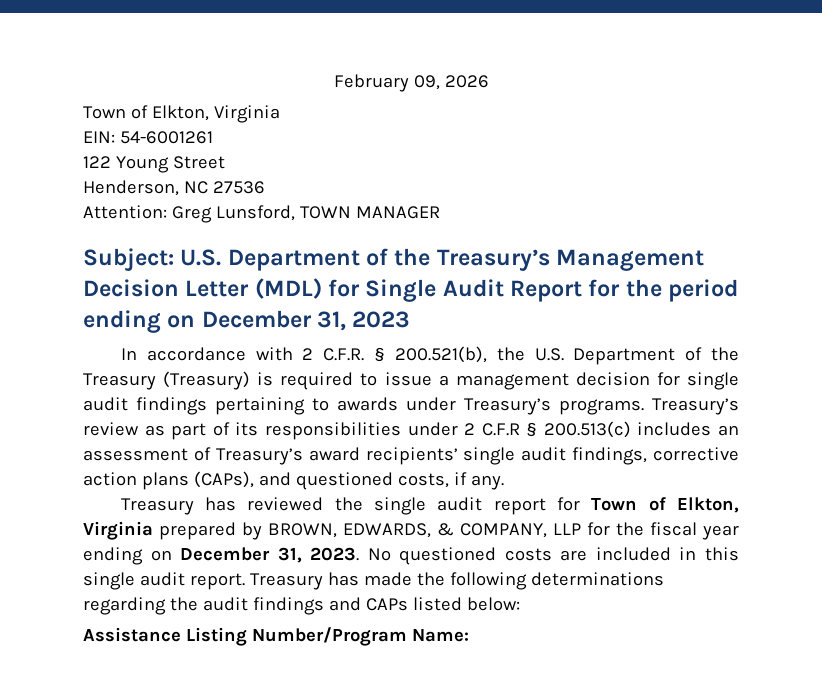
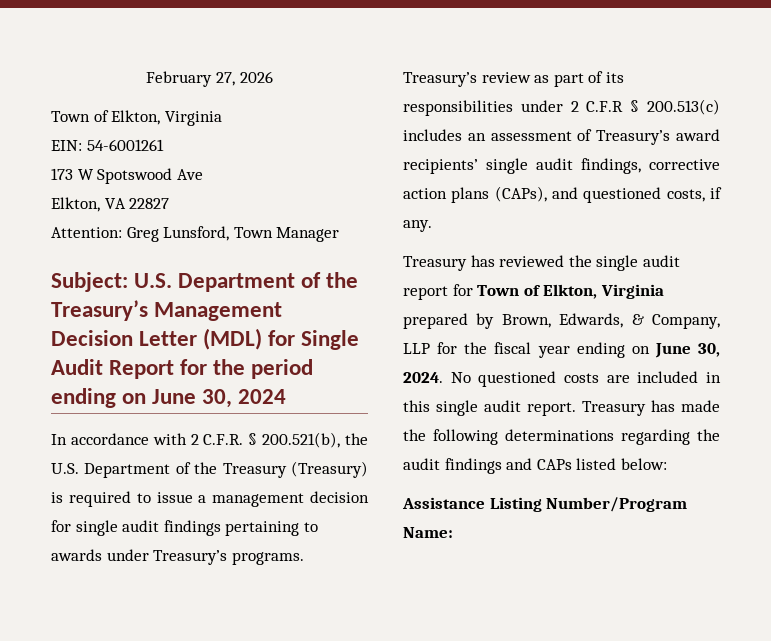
- February 09, 2026
+ February 27, 2026
- 122 Young Street
- Henderson, NC 27536
+ 173 W Spotswood Ave
+ Elkton, VA 22827
- Attention: Greg Lunsford, TOWN MANAGER
+ Attention: Greg Lunsford, Town Manager
- Subject: U.S. Department of the Treasury’s Management Decision Letter (MDL) for Single Audit Report for the period ending on December 31, 2023
+ Subject: U.S. Department of the Treasury’s Management Decision Letter (MDL) for Single Audit Report for the period ending on June 30, 2024
- Treasury has reviewed the single audit report for Town of Elkton, Virginia prepared by BROWN, EDWARDS, & COMPANY, LLP for the fiscal year ending on December 31, 2023.
+ Treasury has reviewed the single audit report for Town of Elkton, Virginia prepared by Brown, Edwards, & Company, LLP for the fiscal year ending on June 30, 2024.

